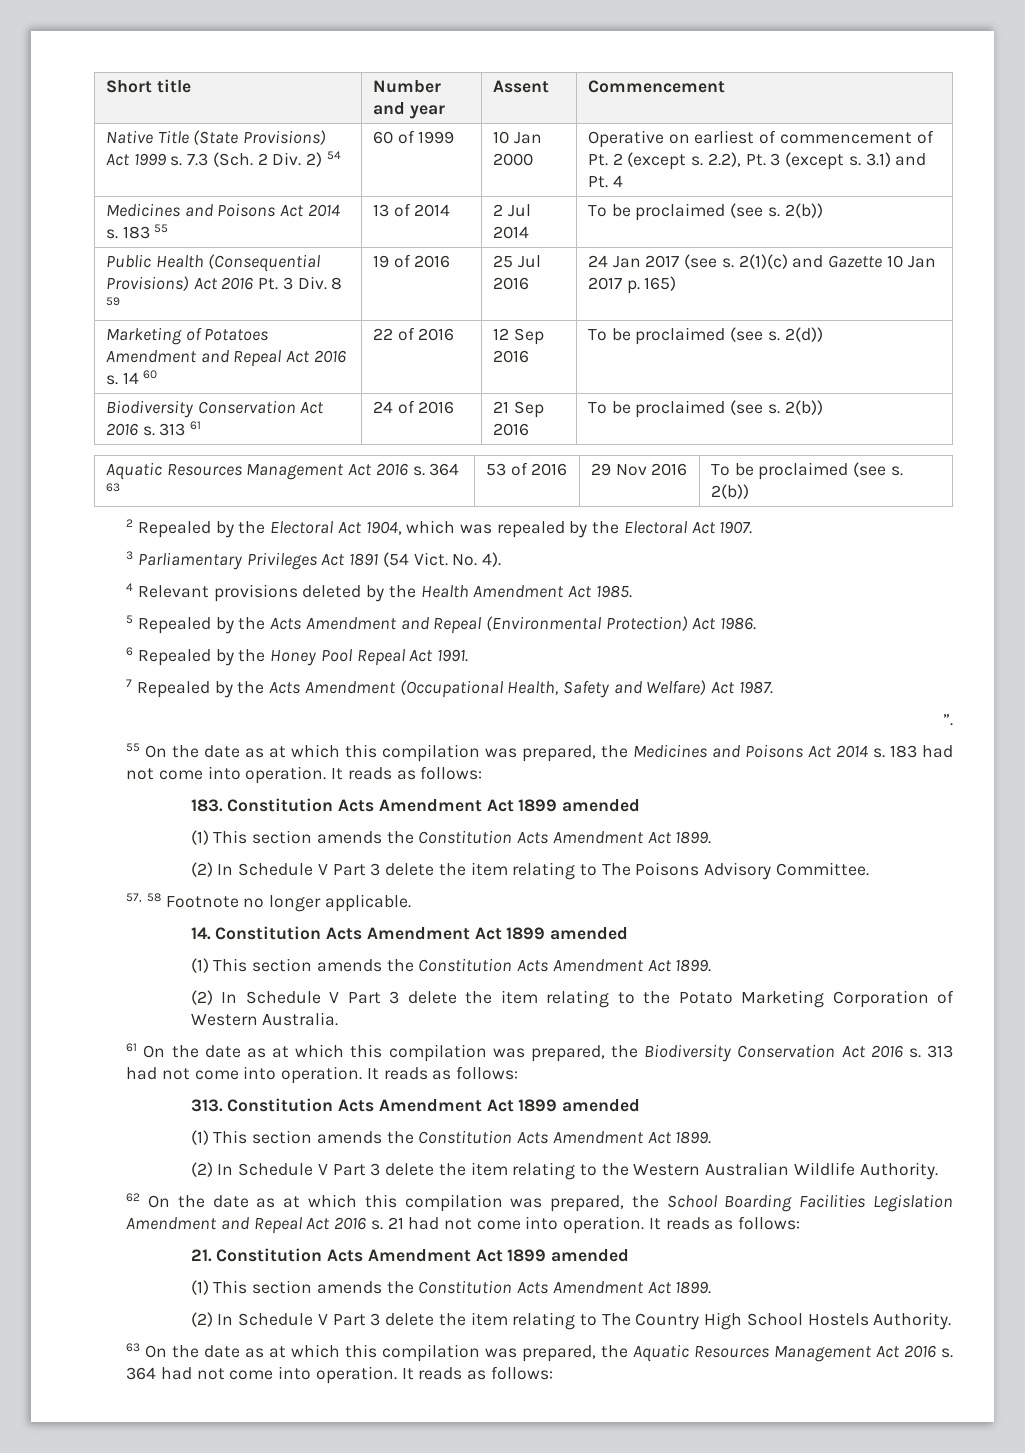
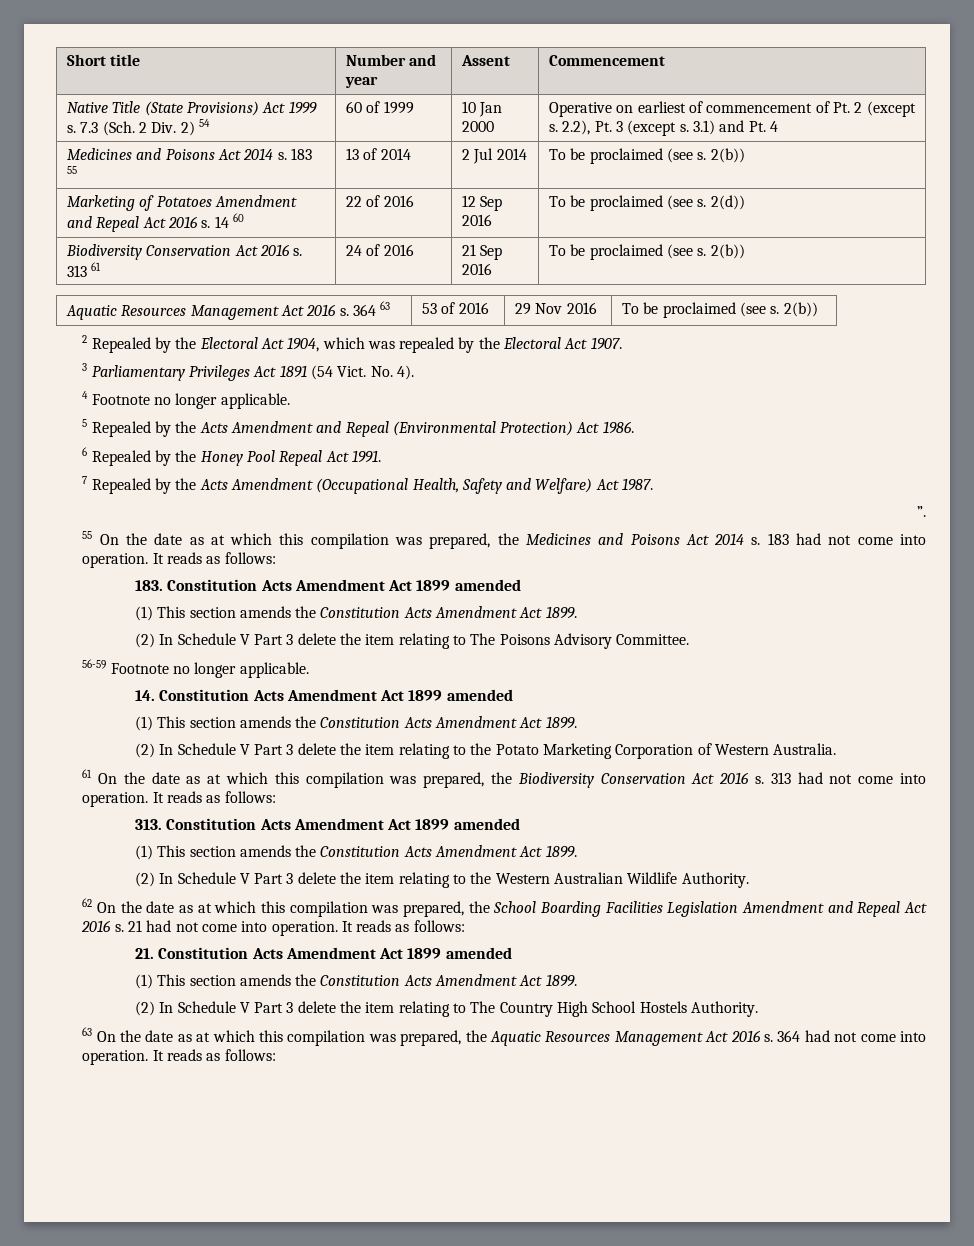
- Public Health (Consequential Provisions) Act 2016 Pt. 3 Div. 8 59 | 19 of 2016 | 25 Jul 2016 | 24 Jan 2017 (see s. 2(1)(c) and Gazette 10 Jan 2017 p. 165)
- 4 Relevant provisions deleted by the Health Amendment Act 1985.
+ 4 Footnote no longer applicable.
- 57, 58 Footnote no longer applicable.
+ 56-59 Footnote no longer applicable.

